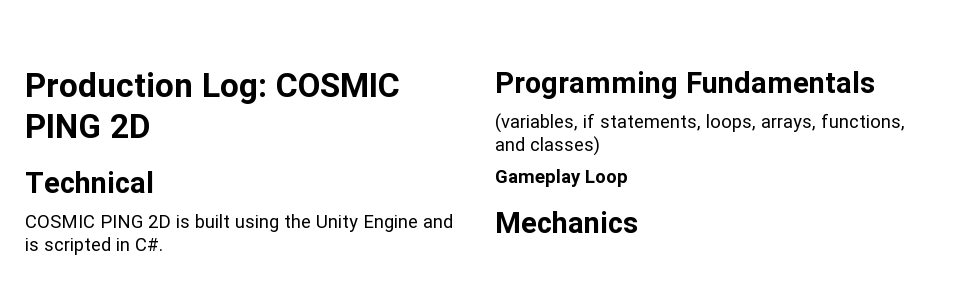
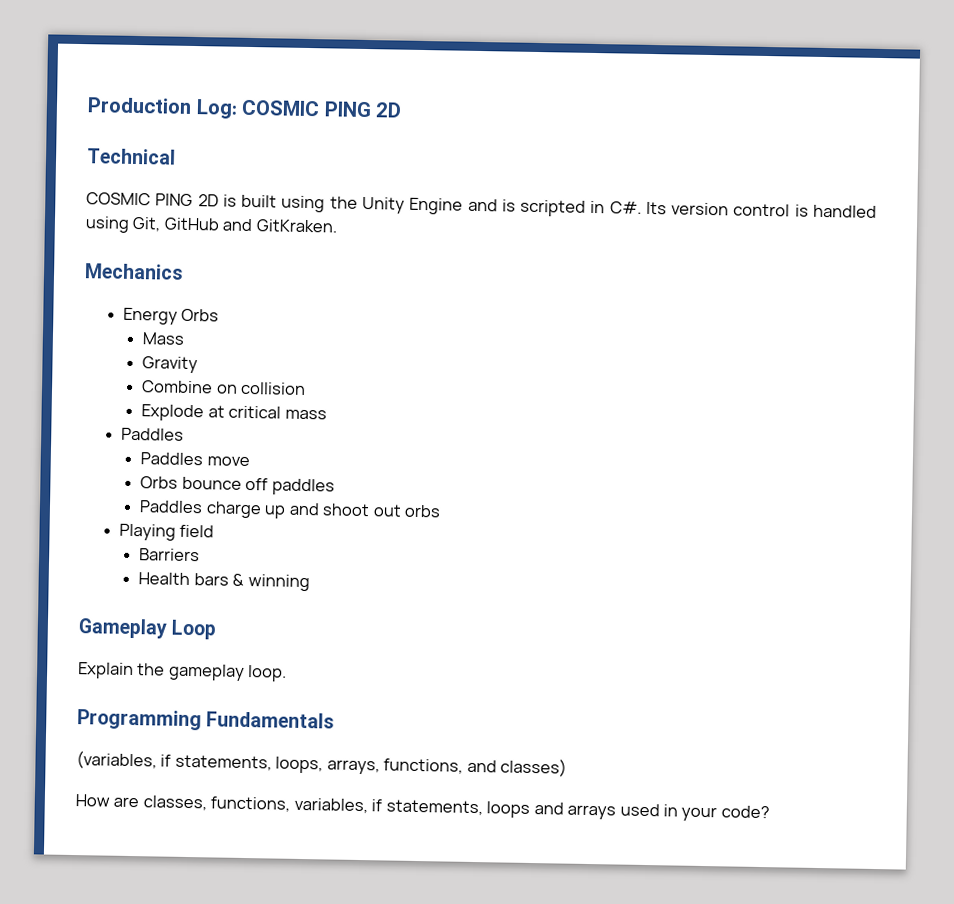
- COSMIC PING 2D is built using the Unity Engine and is scripted in C#.
+ COSMIC PING 2D is built using the Unity Engine and is scripted in C#. Its version control is handled using Git, GitHub and GitKraken.
+ Mechanics
+ Energy Orbs
+ Mass
+ Gravity
+ Combine on collision
+ Explode at critical mass
+ Paddles
+ Paddles move
+ Orbs bounce off paddles
+ Paddles charge up and shoot out orbs
+ Playing field
+ Barriers
+ Health bars & winning
+ Gameplay Loop
+ Explain the gameplay loop.
- Gameplay Loop
- Mechanics
+ How are classes, functions, variables, if statements, loops and arrays used in your code?

